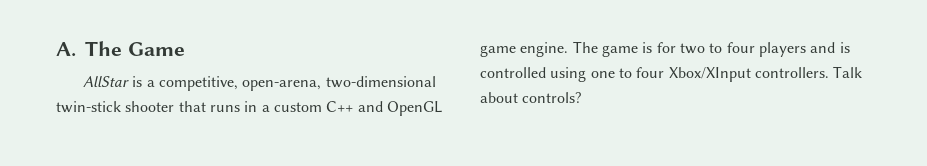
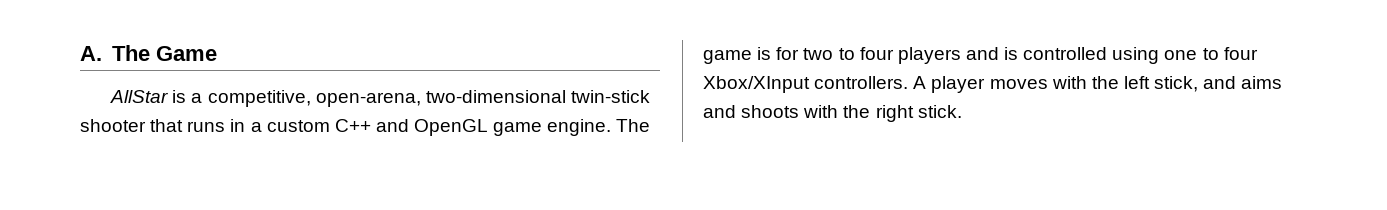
- Talk about controls?
+ A player moves with the left stick, and aims and shoots with the right stick.

